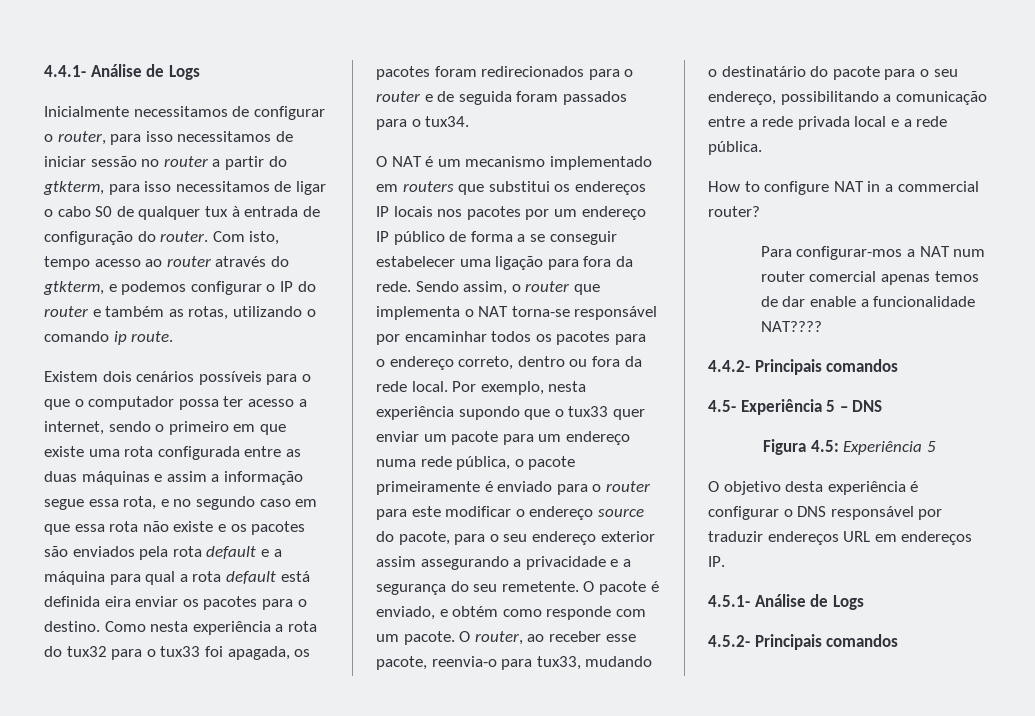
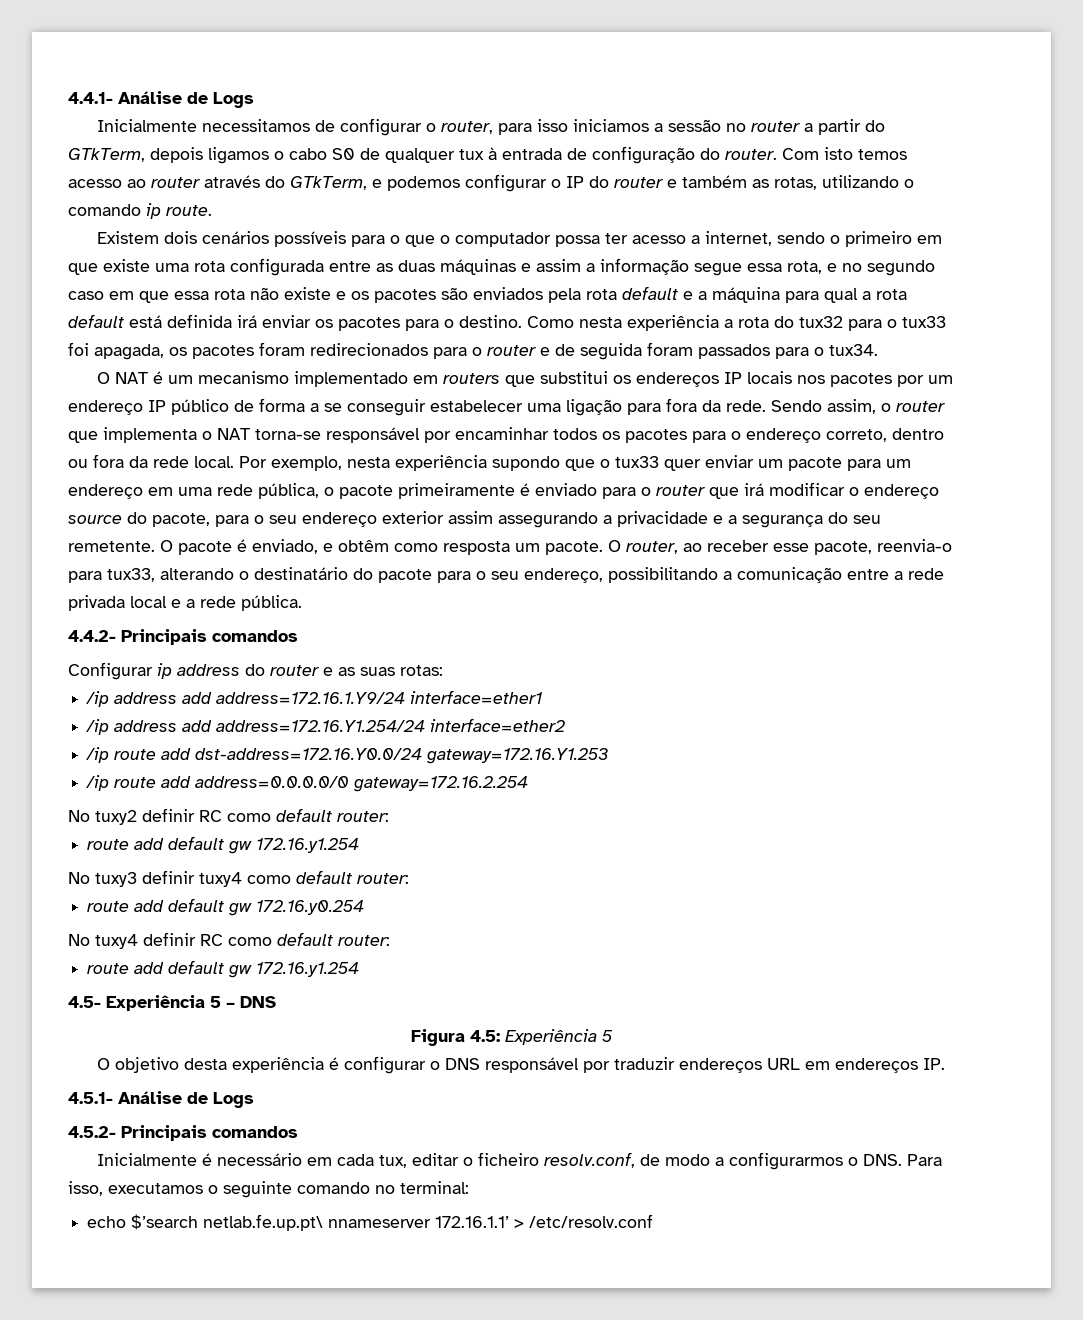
- Inicialmente necessitamos de configurar o router, para isso necessitamos de iniciar sessão no router a partir do gtkterm, para isso necessitamos de ligar o cabo S0 de qualquer tux à entrada de configuração do router.
+ Inicialmente necessitamos de configurar o router, para isso iniciamos a sessão no router a partir do GTkTerm, depois ligamos o cabo S0 de qualquer tux à entrada de configuração do router.
- Com isto, tempo acesso ao router através do gtkterm, e podemos configurar o IP do router e também as rotas, utilizando o comando ip route.
+ Com isto temos acesso ao router através do GTkTerm, e podemos configurar o IP do router e também as rotas, utilizando o comando ip route.
- Existem dois cenários possíveis para o que o computador possa ter acesso a internet, sendo o primeiro em que existe uma rota configurada entre as duas máquinas e assim a informação segue essa rota, e no segundo caso em que essa rota não existe e os pacotes são enviados pela rota default e a máquina para qual a rota default está definida eira enviar os pacotes para o destino.
+ Existem dois cenários possíveis para o que o computador possa ter acesso a internet, sendo o primeiro em que existe uma rota configurada entre as duas máquinas e assim a informação segue essa rota, e no segundo caso em que essa rota não existe e os pacotes são enviados pela rota default e a máquina para qual a rota default está definida irá enviar os pacotes para o destino.
- Por exemplo, nesta experiência supondo que o tux33 quer enviar um pacote para um endereço numa rede pública, o pacote primeiramente é enviado para o router para este modificar o endereço source do pacote, para o seu endereço exterior assim assegurando a privacidade e a segurança do seu remetente.
+ Por exemplo, nesta experiência supondo que o tux33 quer enviar um pacote para um endereço em uma rede pública, o pacote primeiramente é enviado para o router que irá modificar o endereço source do pacote, para o seu endereço exterior assim assegurando a privacidade e a segurança do seu remetente.
- O pacote é enviado, e obtém como responde com um pacote.
+ O pacote é enviado, e obtêm como resposta um pacote.
- O router, ao receber esse pacote, reenvia-o para tux33, mudando o destinatário do pacote para o seu endereço, possibilitando a comunicação entre a rede privada local e a rede pública.
+ O router, ao receber esse pacote, reenvia-o para tux33, alterando o destinatário do pacote para o seu endereço, possibilitando a comunicação entre a rede privada local e a rede pública.
- How to configure NAT in a commercial router?
- Para configurar-mos a NAT num router comercial apenas temos de dar enable a funcionalidade NAT????
  4.4.2- Principais comandos
+ Configurar ip address do router e as suas rotas:
+ /ip address add address=172.16.1.Y9/24 interface=ether1
+ /ip address add address=172.16.Y1.254/24 interface=ether2
+ /ip route add dst-address=172.16.Y0.0/24 gateway=172.16.Y1.253
+ /ip route add address=0.0.0.0/0 gateway=172.16.2.254
+ No tuxy2 definir RC como default router:
+ route add default gw 172.16.y1.254
+ No tuxy3 definir tuxy4 como default router:
+ route add default gw 172.16.y0.254
+ No tuxy4 definir RC como default router:
+ route add default gw 172.16.y1.254
+ Inicialmente é necessário em cada tux, editar o ficheiro resolv.conf, de modo a configurarmos o DNS. Para isso, executamos o seguinte comando no terminal:
+ echo $’search netlab.fe.up.pt\ nnameserver 172.16.1.1’ > /etc/resolv.conf

